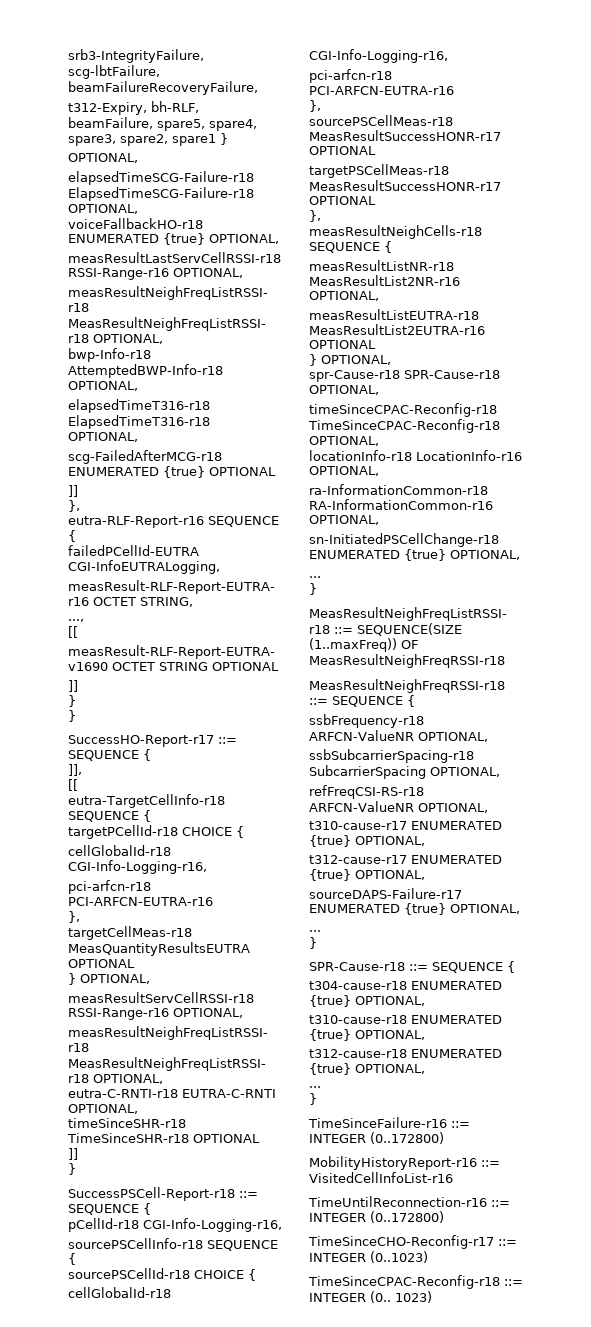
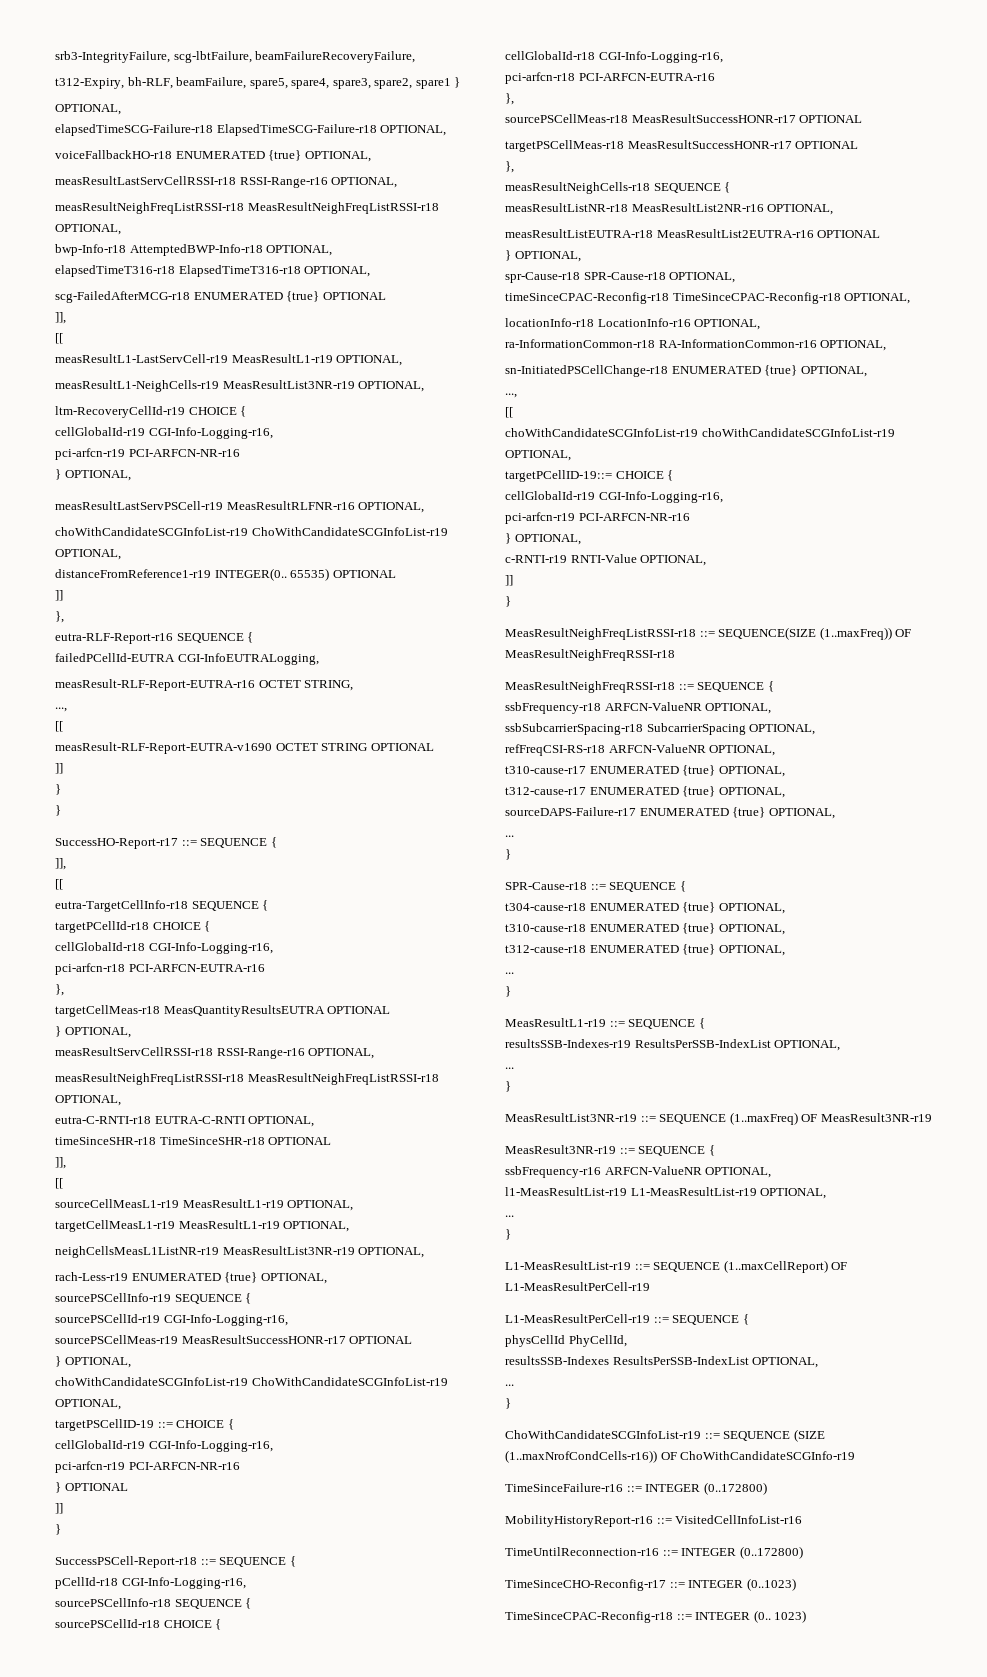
  scg-FailedAfterMCG-r18 ENUMERATED {true} OPTIONAL
+ ]],
+ [[
+ measResultL1-LastServCell-r19 MeasResultL1-r19 OPTIONAL,
+ measResultL1-NeighCells-r19 MeasResultList3NR-r19 OPTIONAL,
+ ltm-RecoveryCellId-r19 CHOICE {
+ cellGlobalId-r19 CGI-Info-Logging-r16,
+ pci-arfcn-r19 PCI-ARFCN-NR-r16
+ } OPTIONAL,
+ measResultLastServPSCell-r19 MeasResultRLFNR-r16 OPTIONAL,
+ choWithCandidateSCGInfoList-r19 ChoWithCandidateSCGInfoList-r19 OPTIONAL,
+ distanceFromReference1-r19 INTEGER(0.. 65535) OPTIONAL
  timeSinceSHR-r18 TimeSinceSHR-r18 OPTIONAL
+ ]],
+ [[
+ sourceCellMeasL1-r19 MeasResultL1-r19 OPTIONAL,
+ targetCellMeasL1-r19 MeasResultL1-r19 OPTIONAL,
+ neighCellsMeasL1ListNR-r19 MeasResultList3NR-r19 OPTIONAL,
+ rach-Less-r19 ENUMERATED {true} OPTIONAL,
+ sourcePSCellInfo-r19 SEQUENCE {
+ sourcePSCellId-r19 CGI-Info-Logging-r16,
+ sourcePSCellMeas-r19 MeasResultSuccessHONR-r17 OPTIONAL
+ } OPTIONAL,
+ choWithCandidateSCGInfoList-r19 ChoWithCandidateSCGInfoList-r19 OPTIONAL,
+ targetPSCellID-19 ::= CHOICE {
+ cellGlobalId-r19 CGI-Info-Logging-r16,
+ pci-arfcn-r19 PCI-ARFCN-NR-r16
+ } OPTIONAL
  sn-InitiatedPSCellChange-r18 ENUMERATED {true} OPTIONAL,
- ...
+ ...,
+ [[
+ choWithCandidateSCGInfoList-r19 choWithCandidateSCGInfoList-r19 OPTIONAL,
+ targetPCellID-19::= CHOICE {
+ cellGlobalId-r19 CGI-Info-Logging-r16,
+ pci-arfcn-r19 PCI-ARFCN-NR-r16
+ } OPTIONAL,
+ c-RNTI-r19 RNTI-Value OPTIONAL,
+ ]]
+ MeasResultL1-r19 ::= SEQUENCE {
+ resultsSSB-Indexes-r19 ResultsPerSSB-IndexList OPTIONAL,
+ ...
+ }
+ MeasResultList3NR-r19 ::= SEQUENCE (1..maxFreq) OF MeasResult3NR-r19
+ MeasResult3NR-r19 ::= SEQUENCE {
+ ssbFrequency-r16 ARFCN-ValueNR OPTIONAL,
+ l1-MeasResultList-r19 L1-MeasResultList-r19 OPTIONAL,
+ ...
+ }
+ L1-MeasResultList-r19 ::= SEQUENCE (1..maxCellReport) OF L1-MeasResultPerCell-r19
+ L1-MeasResultPerCell-r19 ::= SEQUENCE {
+ physCellId PhyCellId,
+ resultsSSB-Indexes ResultsPerSSB-IndexList OPTIONAL,
+ ...
+ }
+ ChoWithCandidateSCGInfoList-r19 ::= SEQUENCE (SIZE (1..maxNrofCondCells-r16)) OF ChoWithCandidateSCGInfo-r19

